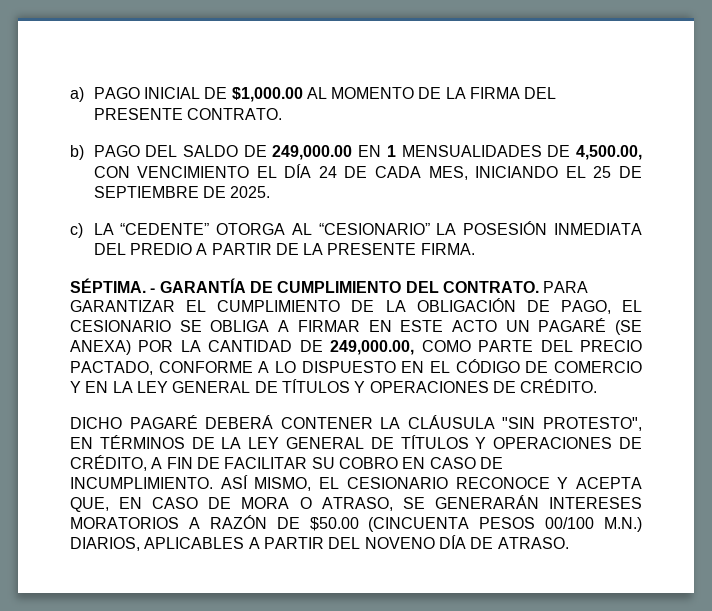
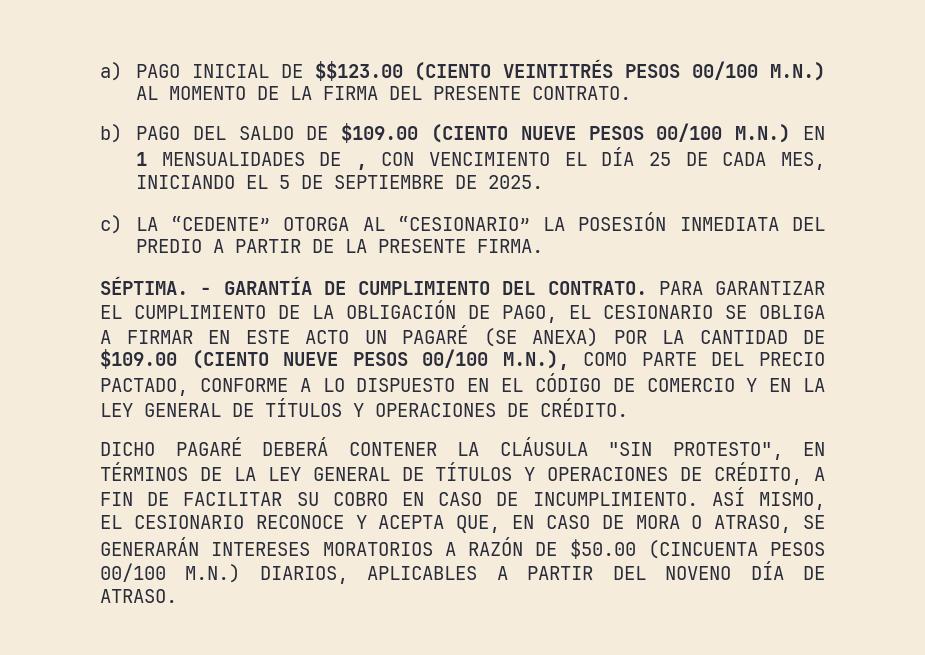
- a) PAGO INICIAL DE $1,000.00 AL MOMENTO DE LA FIRMA DEL PRESENTE CONTRATO.
+ a) PAGO INICIAL DE $$123.00 (CIENTO VEINTITRÉS PESOS 00/100 M.N.) AL MOMENTO DE LA FIRMA DEL PRESENTE CONTRATO.
- b) PAGO DEL SALDO DE 249,000.00 EN 1 MENSUALIDADES DE 4,500.00, CON VENCIMIENTO EL DÍA 24 DE CADA MES, INICIANDO EL 25 DE SEPTIEMBRE DE 2025.
+ b) PAGO DEL SALDO DE $109.00 (CIENTO NUEVE PESOS 00/100 M.N.) EN 1 MENSUALIDADES DE , CON VENCIMIENTO EL DÍA 25 DE CADA MES, INICIANDO EL 5 DE SEPTIEMBRE DE 2025.
- PARA GARANTIZAR EL CUMPLIMIENTO DE LA OBLIGACIÓN DE PAGO, EL CESIONARIO SE OBLIGA A FIRMAR EN ESTE ACTO UN PAGARÉ (SE ANEXA) POR LA CANTIDAD DE 249,000.00, COMO PARTE DEL PRECIO PACTADO, CONFORME A LO DISPUESTO EN EL CÓDIGO DE COMERCIO Y EN LA LEY GENERAL DE TÍTULOS Y OPERACIONES DE CRÉDITO.
+ PARA GARANTIZAR EL CUMPLIMIENTO DE LA OBLIGACIÓN DE PAGO, EL CESIONARIO SE OBLIGA A FIRMAR EN ESTE ACTO UN PAGARÉ (SE ANEXA) POR LA CANTIDAD DE $109.00 (CIENTO NUEVE PESOS 00/100 M.N.), COMO PARTE DEL PRECIO PACTADO, CONFORME A LO DISPUESTO EN EL CÓDIGO DE COMERCIO Y EN LA LEY GENERAL DE TÍTULOS Y OPERACIONES DE CRÉDITO.

